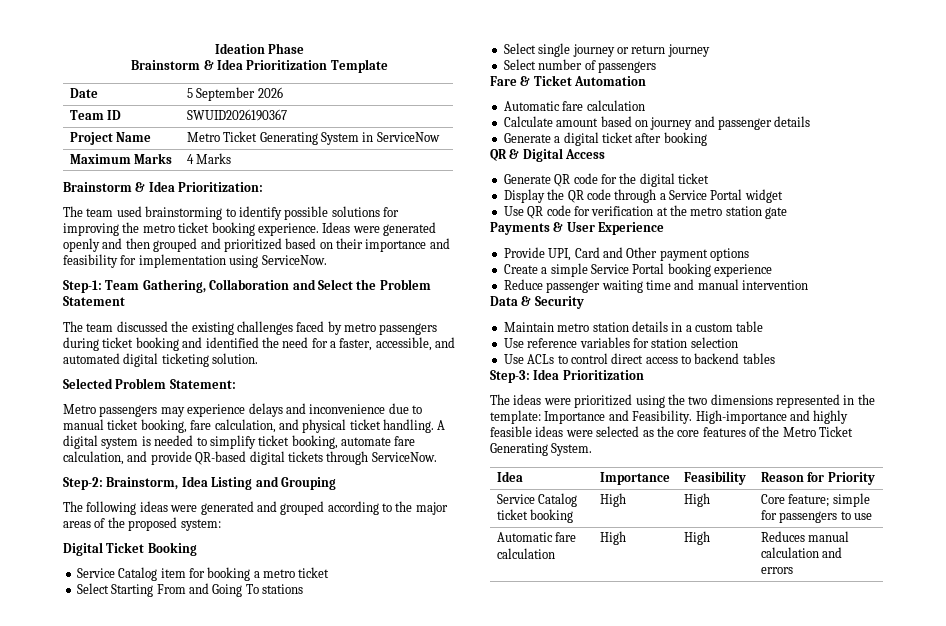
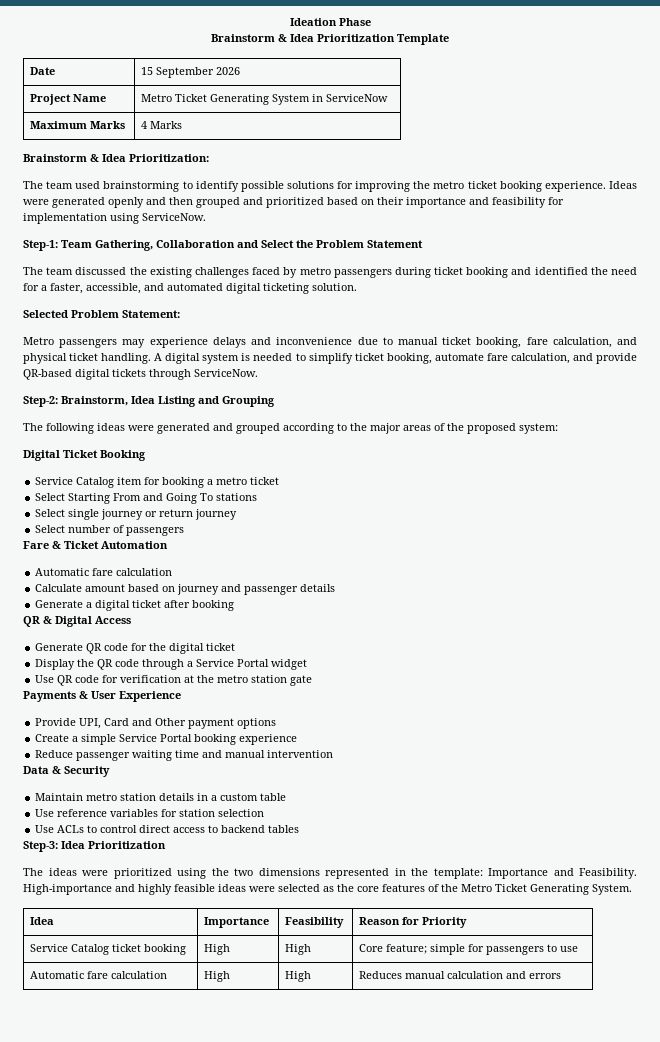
- Date | 5 September 2026
+ Date | 15 September 2026
- Team ID | SWUID2026190367

